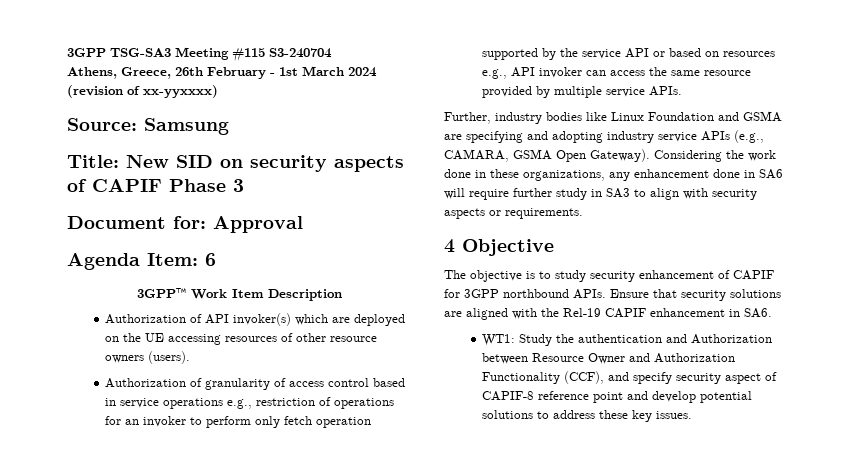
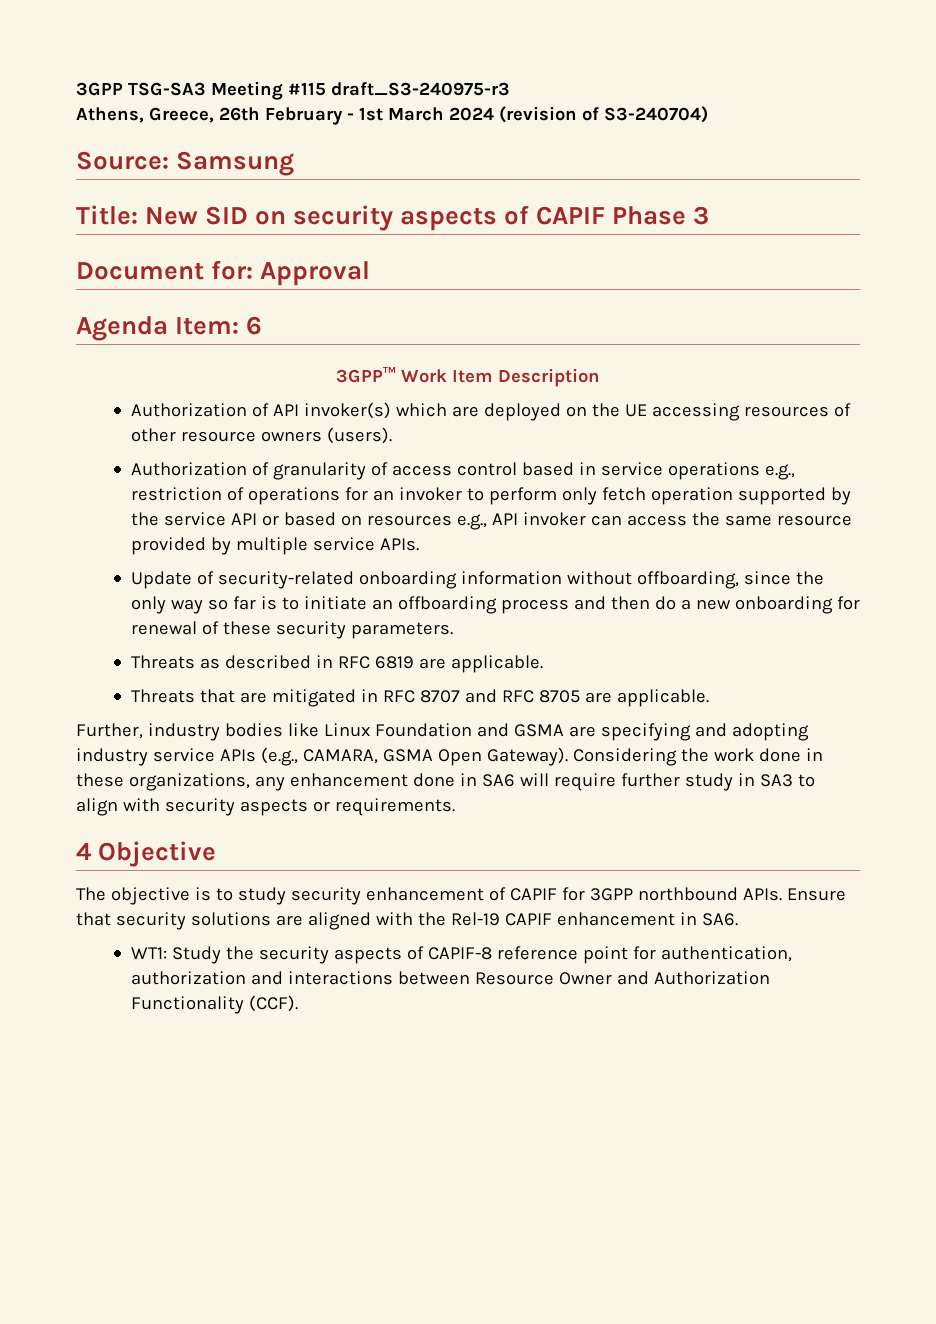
- 3GPP TSG-SA3 Meeting #115 S3-240704
+ 3GPP TSG-SA3 Meeting #115 draft_S3-240975-r3
- Athens, Greece, 26th February - 1st March 2024 (revision of xx-yyxxxx)
+ Athens, Greece, 26th February - 1st March 2024 (revision of S3-240704)
+ Update of security-related onboarding information without offboarding, since the only way so far is to initiate an offboarding process and then do a new onboarding for renewal of these security parameters.
+ Threats as described in RFC 6819 are applicable.
+ Threats that are mitigated in RFC 8707 and RFC 8705 are applicable.
- WT1: Study the authentication and Authorization between Resource Owner and Authorization Functionality (CCF), and specify security aspect of CAPIF-8 reference point and develop potential solutions to address these key issues.
+ WT1: Study the security aspects of CAPIF-8 reference point for authentication, authorization and interactions between Resource Owner and Authorization Functionality (CCF).

